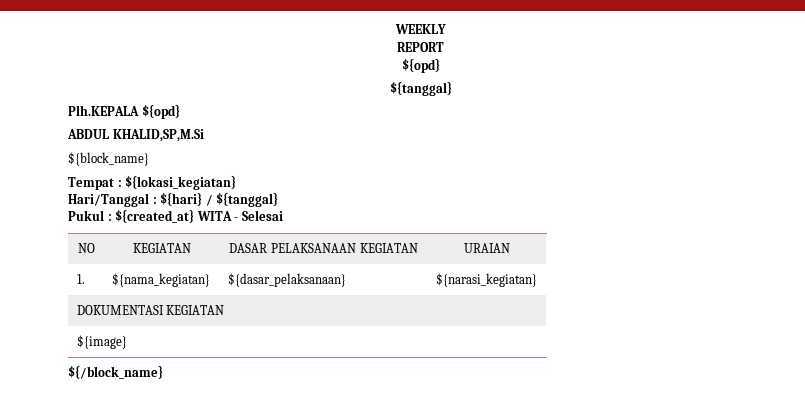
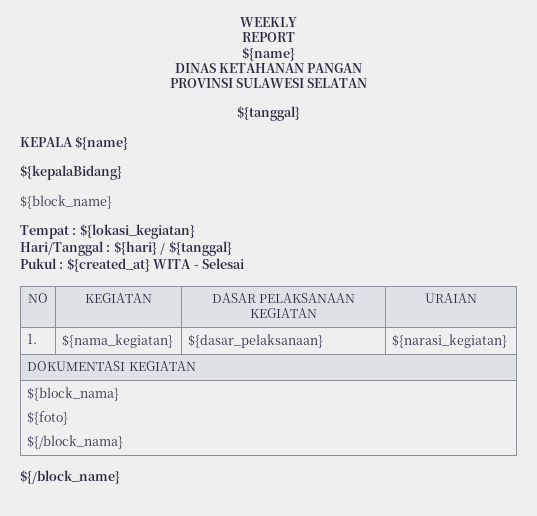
  REPORT
- ${opd}
+ ${name}
+ DINAS KETAHANAN PANGAN
+ PROVINSI SULAWESI SELATAN
  ${tanggal}
- Plh.KEPALA ${opd}
- ABDUL KHALID,SP,M.Si
+ KEPALA ${name}
+ ${kepalaBidang}
- ${image}
+ ${block_nama}
+ ${foto}
+ ${/block_nama}

